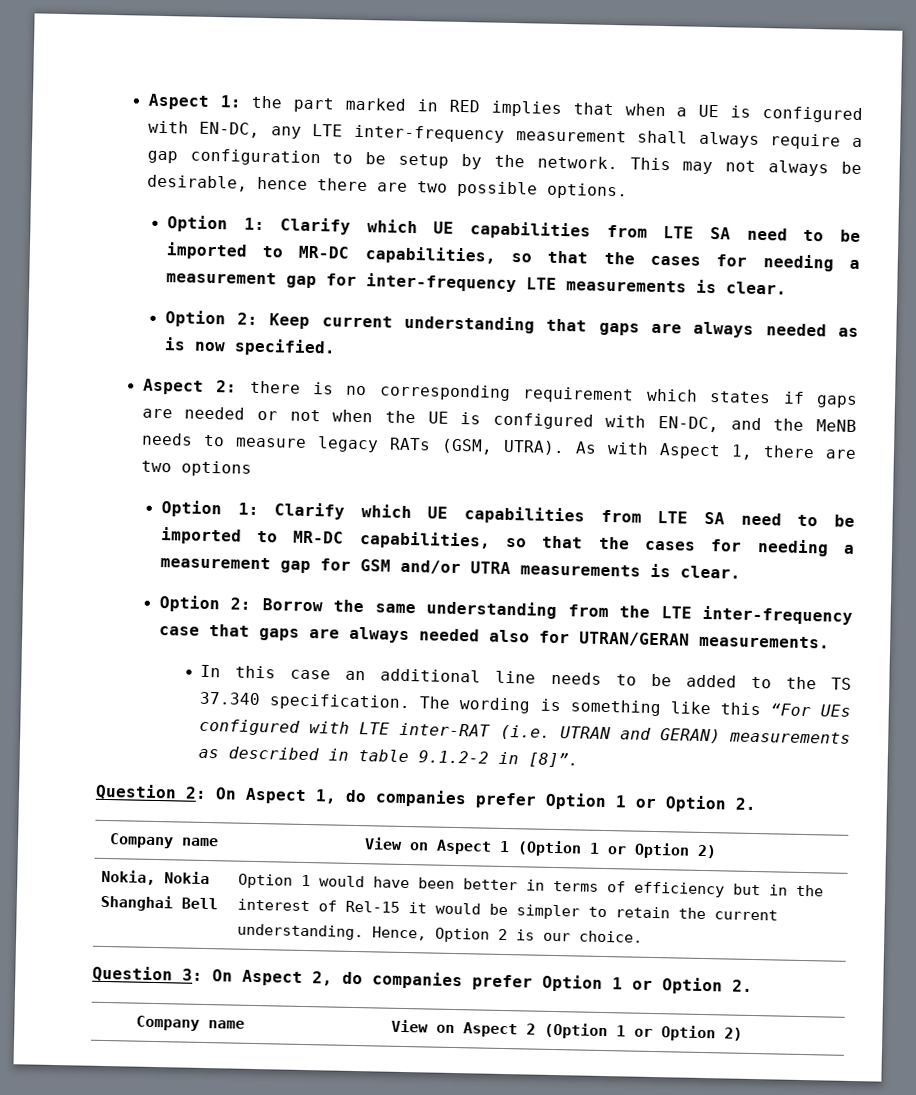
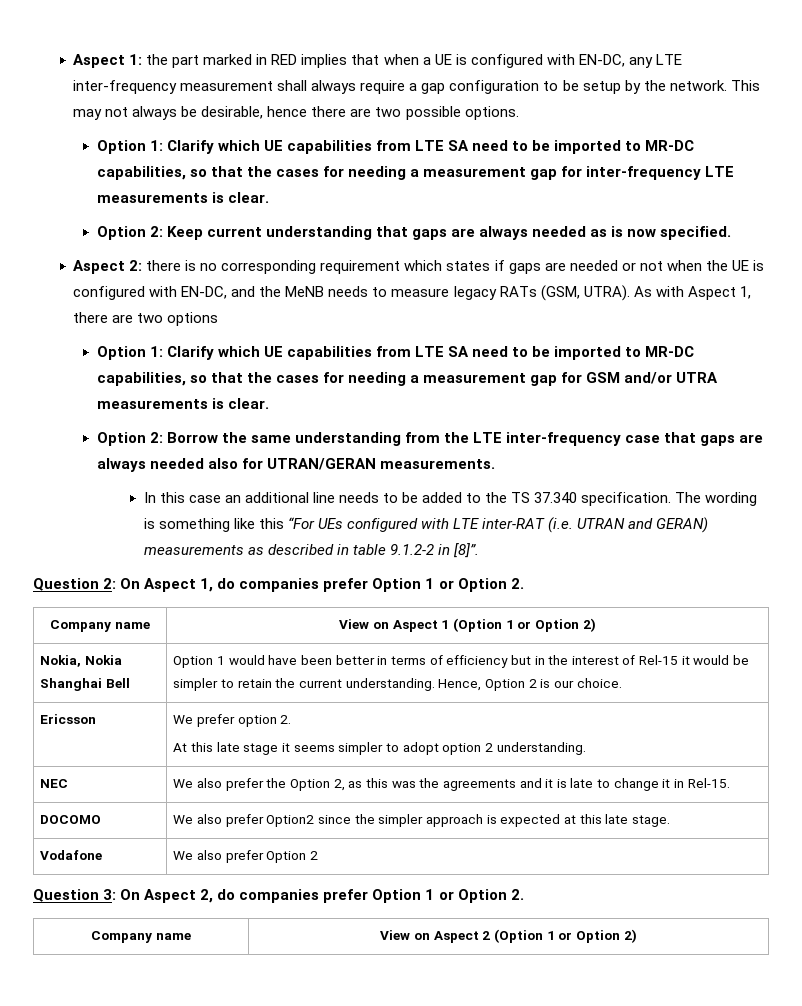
+ Ericsson | We prefer option 2.
+ At this late stage it seems simpler to adopt option 2 understanding.
+ NEC | We also prefer the Option 2, as this was the agreements and it is late to change it in Rel-15.
+ DOCOMO | We also prefer Option2 since the simpler approach is expected at this late stage.
+ Vodafone | We also prefer Option 2

